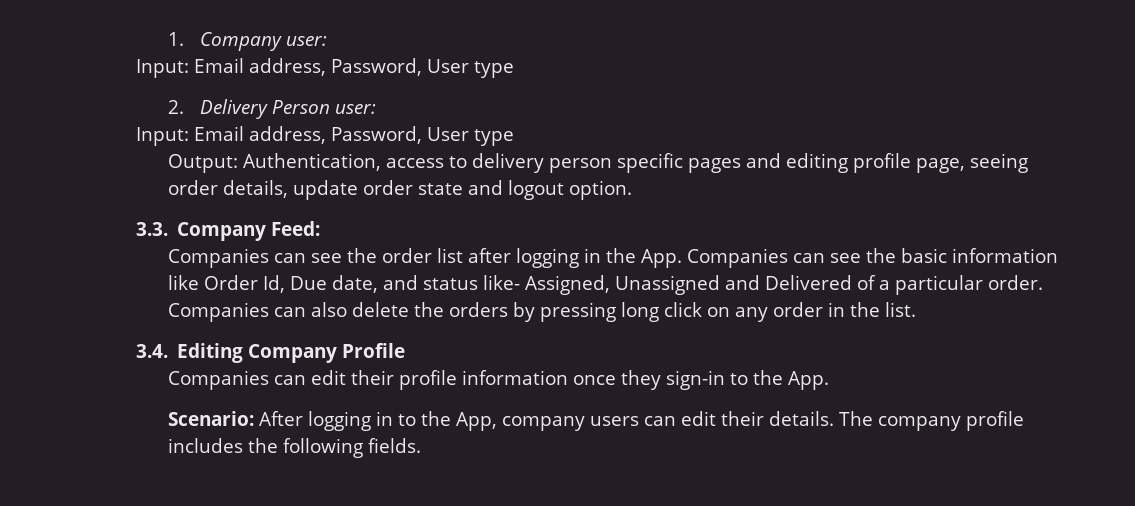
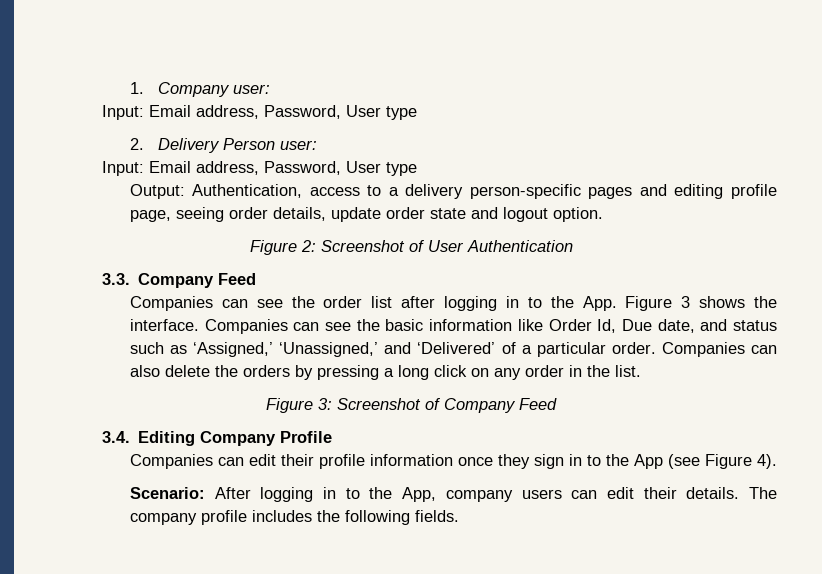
- Output: Authentication, access to delivery person specific pages and editing profile page, seeing order details, update order state and logout option.
+ Output: Authentication, access to a delivery person-specific pages and editing profile page, seeing order details, update order state and logout option.
+ Figure 2: Screenshot of User Authentication
- 3.3. Company Feed:
+ 3.3. Company Feed
- Companies can see the order list after logging in the App. Companies can see the basic information like Order Id, Due date, and status like- Assigned, Unassigned and Delivered of a particular order.
+ Companies can see the order list after logging in to the App. Figure 3 shows the interface. Companies can see the basic information like Order Id, Due date, and status such as ‘Assigned,’ ‘Unassigned,’ and ‘Delivered’ of a particular order.
- Companies can also delete the orders by pressing long click on any order in the list.
+ Companies can also delete the orders by pressing a long click on any order in the list.
+ Figure 3: Screenshot of Company Feed
- Companies can edit their profile information once they sign-in to the App.
+ Companies can edit their profile information once they sign in to the App (see Figure 4).

